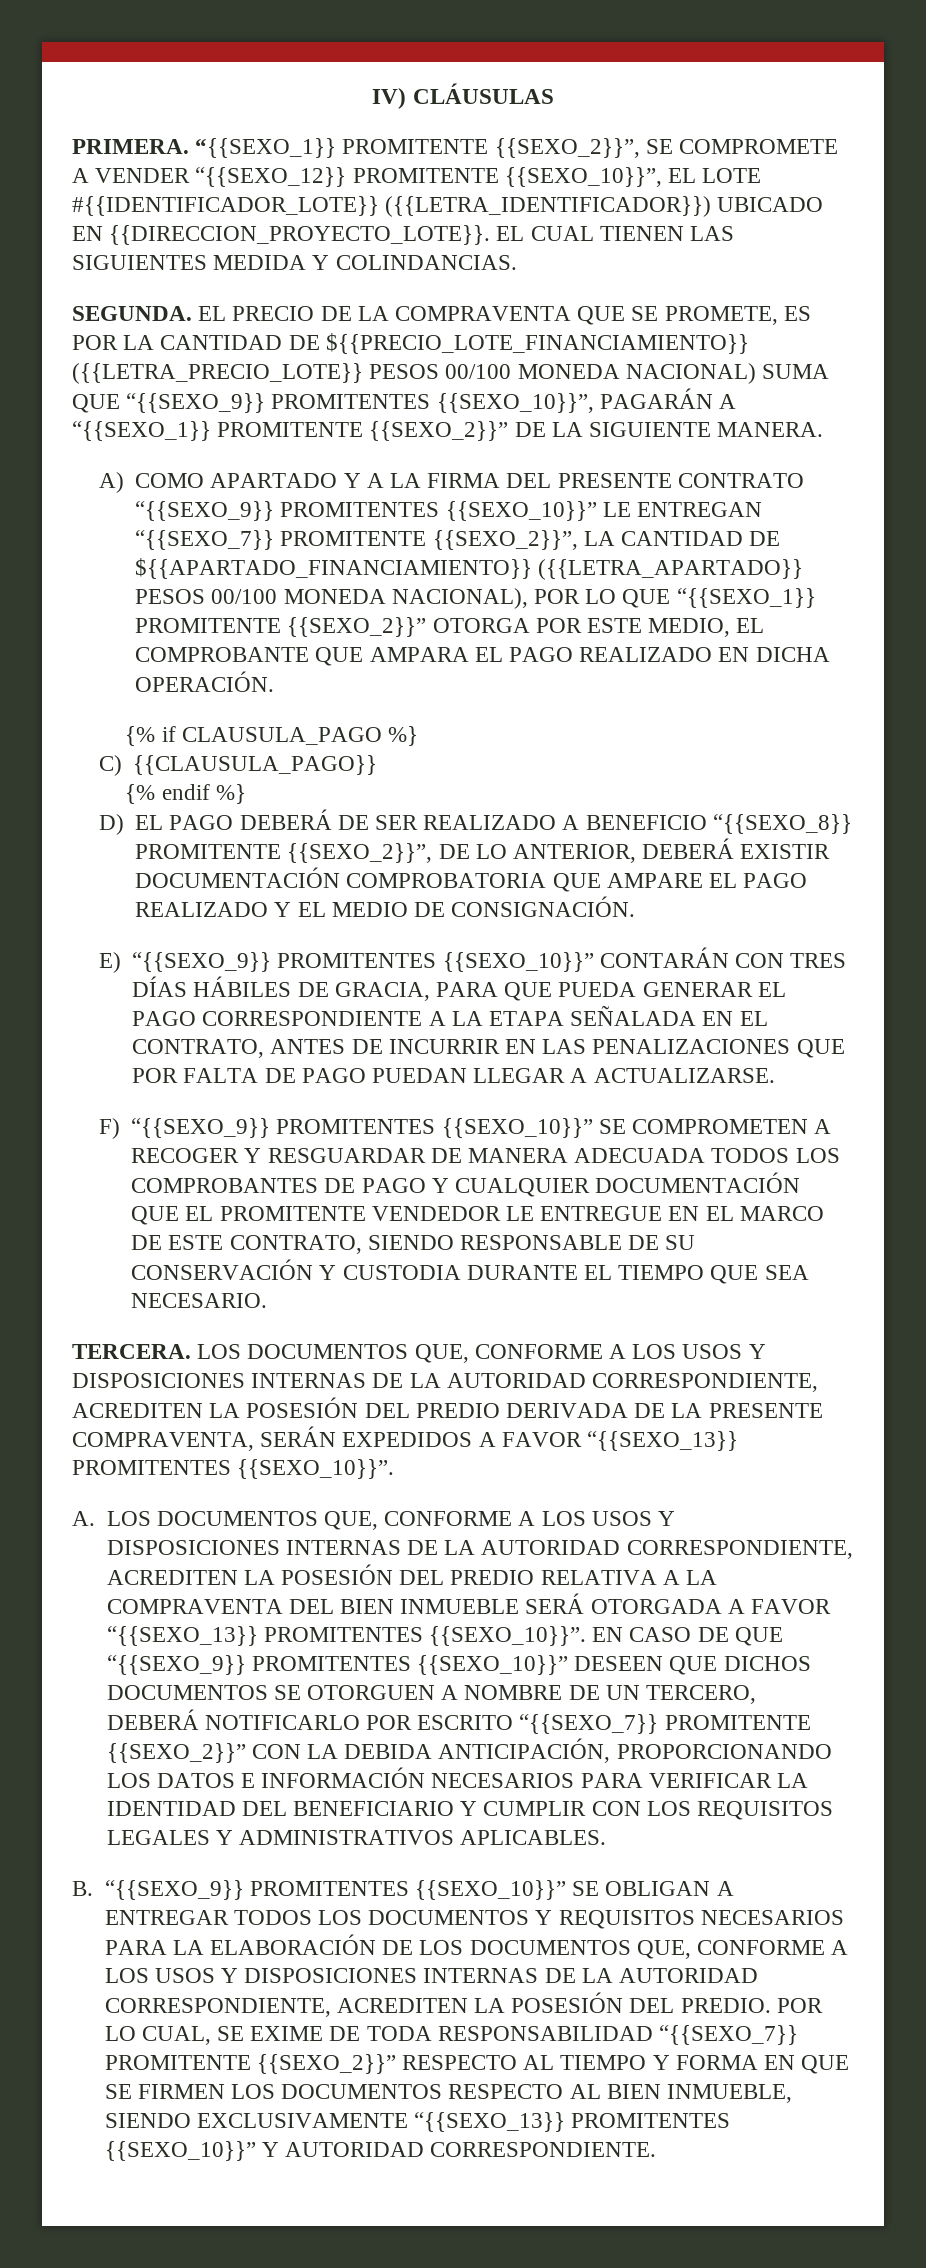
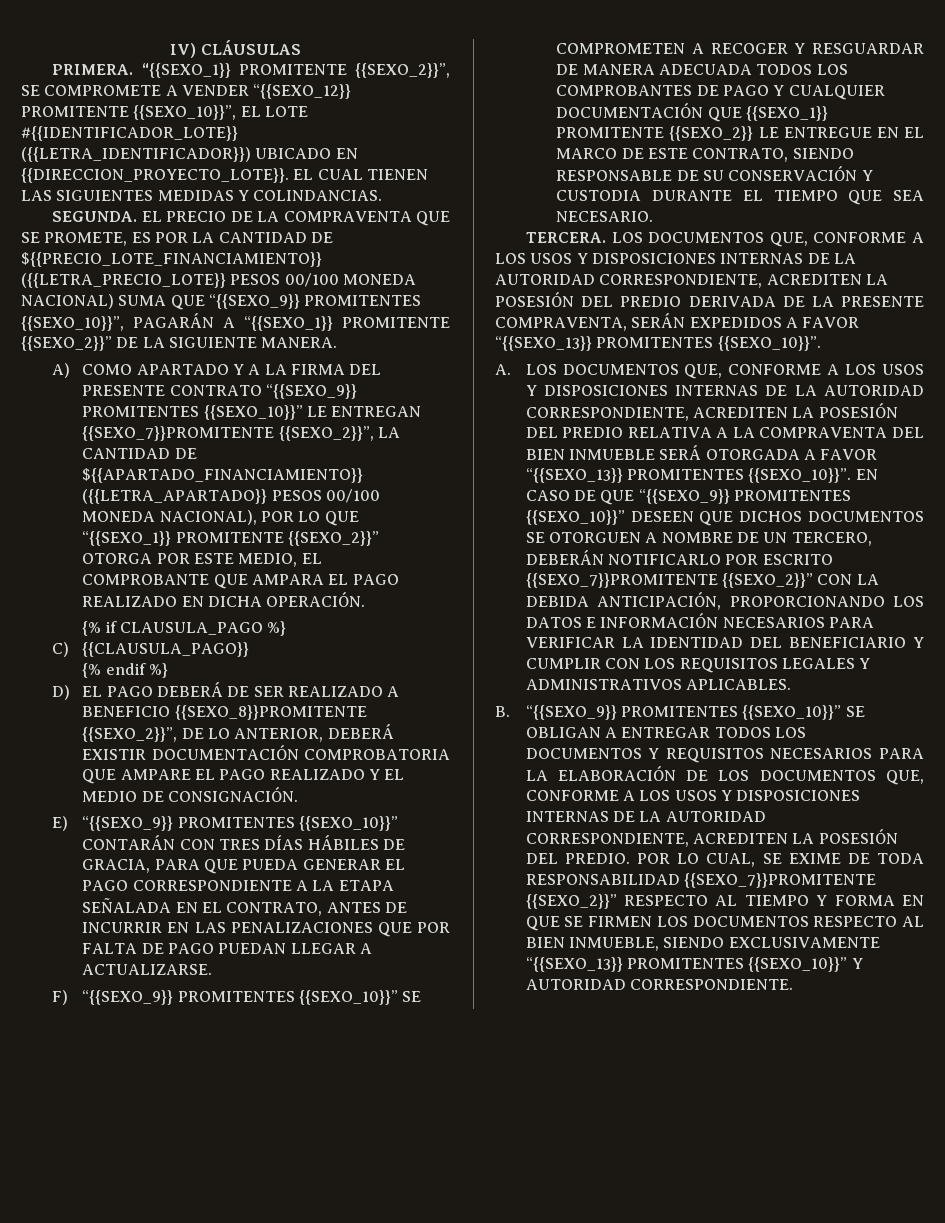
- EL CUAL TIENEN LAS SIGUIENTES MEDIDA Y COLINDANCIAS.
+ EL CUAL TIENEN LAS SIGUIENTES MEDIDAS Y COLINDANCIAS.
- A) COMO APARTADO Y A LA FIRMA DEL PRESENTE CONTRATO “{{SEXO_9}} PROMITENTES {{SEXO_10}}” LE ENTREGAN “{{SEXO_7}} PROMITENTE {{SEXO_2}}”, LA CANTIDAD DE ${{APARTADO_FINANCIAMIENTO}} ({{LETRA_APARTADO}} PESOS 00/100 MONEDA NACIONAL), POR LO QUE “{{SEXO_1}} PROMITENTE {{SEXO_2}}” OTORGA POR ESTE MEDIO, EL COMPROBANTE QUE AMPARA EL PAGO REALIZADO EN DICHA OPERACIÓN.
+ A) COMO APARTADO Y A LA FIRMA DEL PRESENTE CONTRATO “{{SEXO_9}} PROMITENTES {{SEXO_10}}” LE ENTREGAN {{SEXO_7}}PROMITENTE {{SEXO_2}}”, LA CANTIDAD DE ${{APARTADO_FINANCIAMIENTO}} ({{LETRA_APARTADO}} PESOS 00/100 MONEDA NACIONAL), POR LO QUE “{{SEXO_1}} PROMITENTE {{SEXO_2}}” OTORGA POR ESTE MEDIO, EL COMPROBANTE QUE AMPARA EL PAGO REALIZADO EN DICHA OPERACIÓN.
- D) EL PAGO DEBERÁ DE SER REALIZADO A BENEFICIO “{{SEXO_8}} PROMITENTE {{SEXO_2}}”, DE LO ANTERIOR, DEBERÁ EXISTIR DOCUMENTACIÓN COMPROBATORIA QUE AMPARE EL PAGO REALIZADO Y EL MEDIO DE CONSIGNACIÓN.
+ D) EL PAGO DEBERÁ DE SER REALIZADO A BENEFICIO {{SEXO_8}}PROMITENTE {{SEXO_2}}”, DE LO ANTERIOR, DEBERÁ EXISTIR DOCUMENTACIÓN COMPROBATORIA QUE AMPARE EL PAGO REALIZADO Y EL MEDIO DE CONSIGNACIÓN.
- F) “{{SEXO_9}} PROMITENTES {{SEXO_10}}” SE COMPROMETEN A RECOGER Y RESGUARDAR DE MANERA ADECUADA TODOS LOS COMPROBANTES DE PAGO Y CUALQUIER DOCUMENTACIÓN QUE EL PROMITENTE VENDEDOR LE ENTREGUE EN EL MARCO DE ESTE CONTRATO, SIENDO RESPONSABLE DE SU CONSERVACIÓN Y CUSTODIA DURANTE EL TIEMPO QUE SEA NECESARIO.
+ F) “{{SEXO_9}} PROMITENTES {{SEXO_10}}” SE COMPROMETEN A RECOGER Y RESGUARDAR DE MANERA ADECUADA TODOS LOS COMPROBANTES DE PAGO Y CUALQUIER DOCUMENTACIÓN QUE {{SEXO_1}} PROMITENTE {{SEXO_2}} LE ENTREGUE EN EL MARCO DE ESTE CONTRATO, SIENDO RESPONSABLE DE SU CONSERVACIÓN Y CUSTODIA DURANTE EL TIEMPO QUE SEA NECESARIO.
- EN CASO DE QUE “{{SEXO_9}} PROMITENTES {{SEXO_10}}” DESEEN QUE DICHOS DOCUMENTOS SE OTORGUEN A NOMBRE DE UN TERCERO, DEBERÁ NOTIFICARLO POR ESCRITO “{{SEXO_7}} PROMITENTE {{SEXO_2}}” CON LA DEBIDA ANTICIPACIÓN, PROPORCIONANDO LOS DATOS E INFORMACIÓN NECESARIOS PARA VERIFICAR LA IDENTIDAD DEL BENEFICIARIO Y CUMPLIR CON LOS REQUISITOS LEGALES Y ADMINISTRATIVOS APLICABLES.
+ EN CASO DE QUE “{{SEXO_9}} PROMITENTES {{SEXO_10}}” DESEEN QUE DICHOS DOCUMENTOS SE OTORGUEN A NOMBRE DE UN TERCERO, DEBERÁN NOTIFICARLO POR ESCRITO {{SEXO_7}}PROMITENTE {{SEXO_2}}” CON LA DEBIDA ANTICIPACIÓN, PROPORCIONANDO LOS DATOS E INFORMACIÓN NECESARIOS PARA VERIFICAR LA IDENTIDAD DEL BENEFICIARIO Y CUMPLIR CON LOS REQUISITOS LEGALES Y ADMINISTRATIVOS APLICABLES.
- POR LO CUAL, SE EXIME DE TODA RESPONSABILIDAD “{{SEXO_7}} PROMITENTE {{SEXO_2}}” RESPECTO AL TIEMPO Y FORMA EN QUE SE FIRMEN LOS DOCUMENTOS RESPECTO AL BIEN INMUEBLE, SIENDO EXCLUSIVAMENTE “{{SEXO_13}} PROMITENTES {{SEXO_10}}” Y AUTORIDAD CORRESPONDIENTE.
+ POR LO CUAL, SE EXIME DE TODA RESPONSABILIDAD {{SEXO_7}}PROMITENTE {{SEXO_2}}” RESPECTO AL TIEMPO Y FORMA EN QUE SE FIRMEN LOS DOCUMENTOS RESPECTO AL BIEN INMUEBLE, SIENDO EXCLUSIVAMENTE “{{SEXO_13}} PROMITENTES {{SEXO_10}}” Y AUTORIDAD CORRESPONDIENTE.

